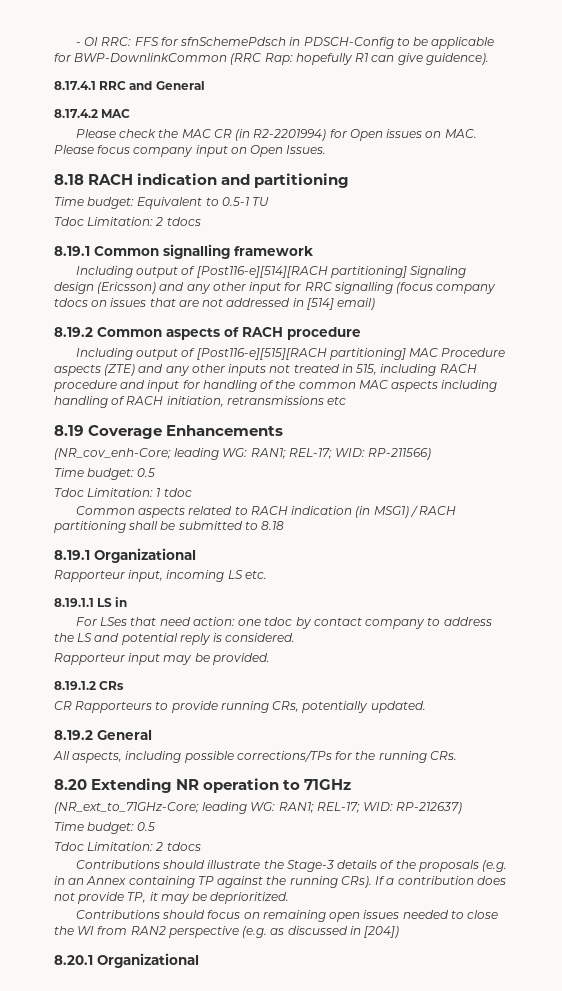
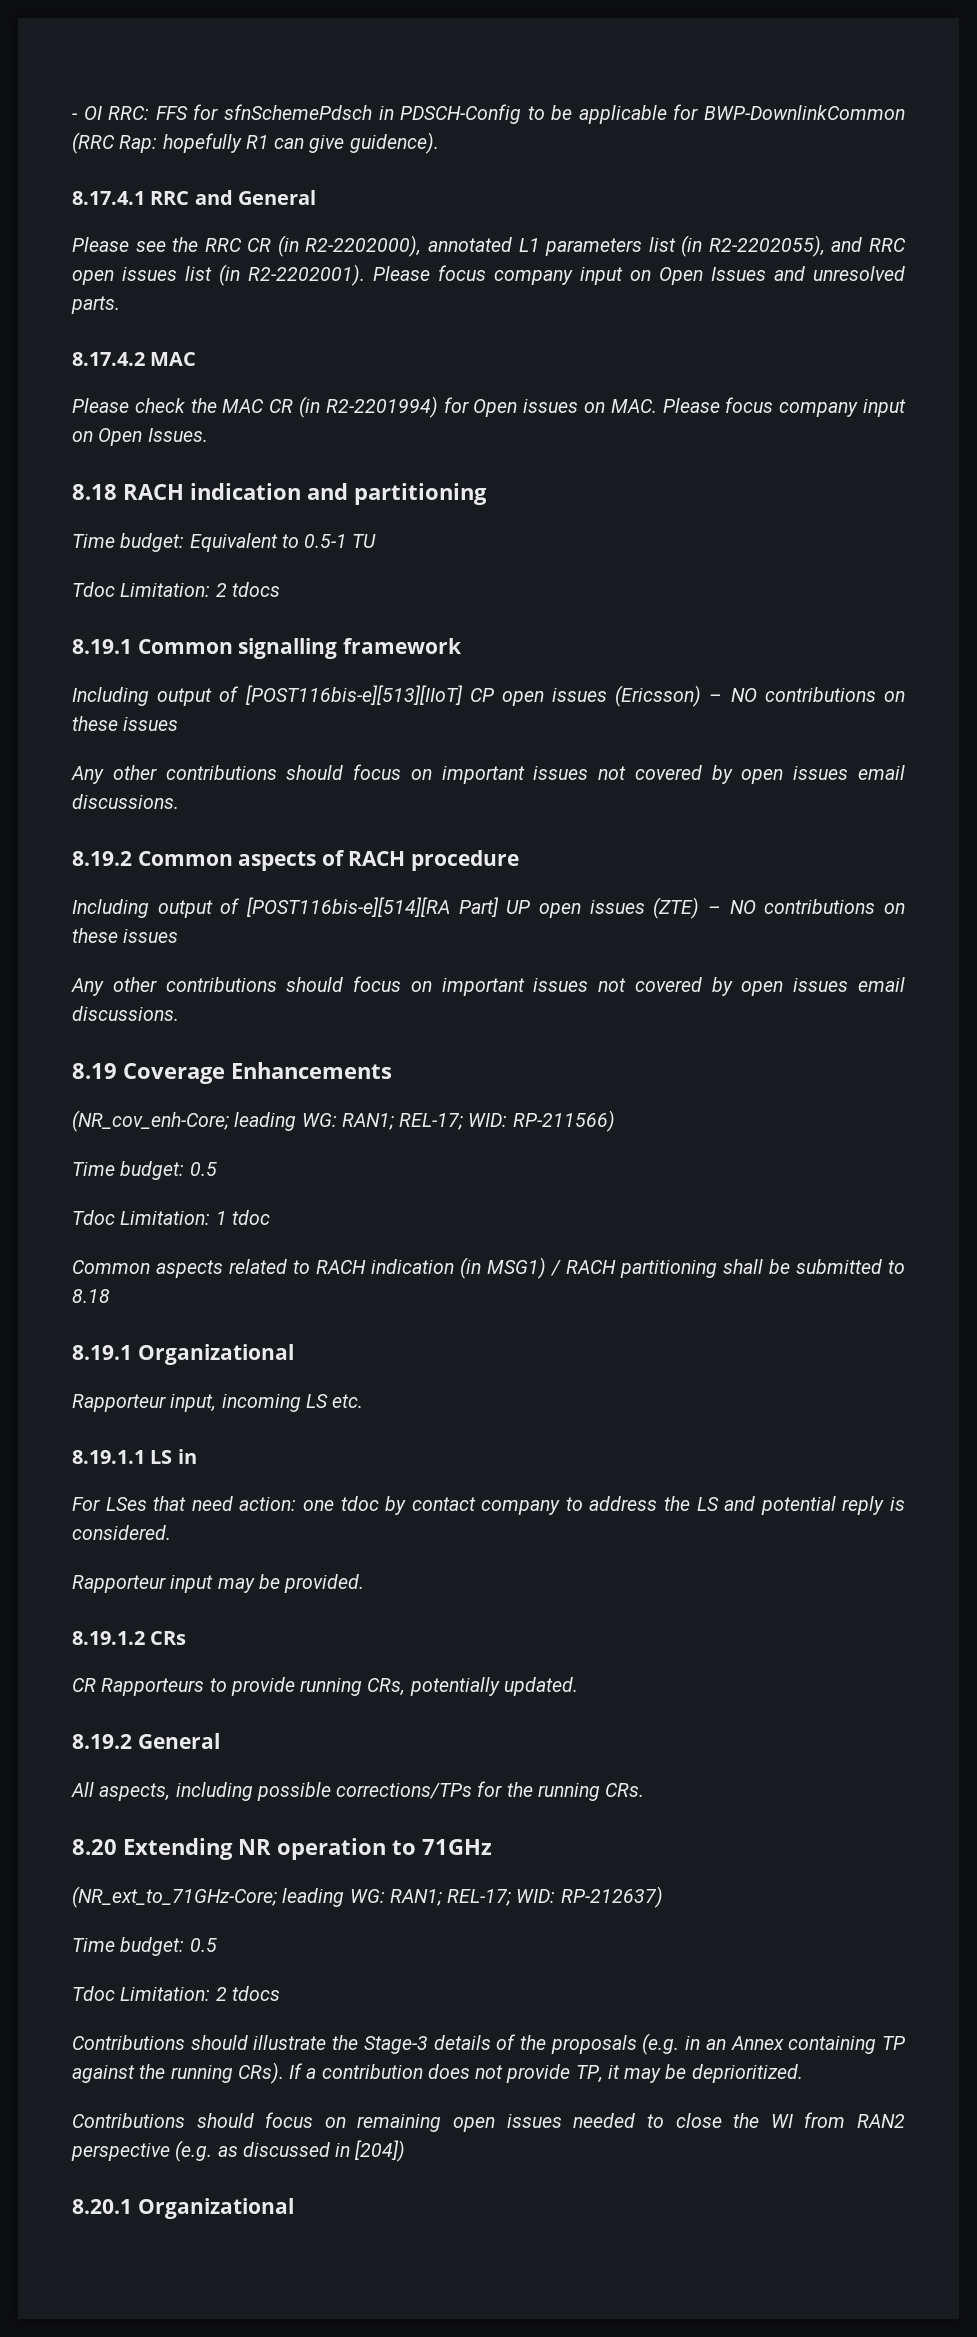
+ Please see the RRC CR (in R2-2202000), annotated L1 parameters list (in R2-2202055), and RRC open issues list (in R2-2202001). Please focus company input on Open Issues and unresolved parts.
- Including output of [Post116-e][514][RACH partitioning] Signaling design (Ericsson) and any other input for RRC signalling (focus company tdocs on issues that are not addressed in [514] email)
+ Including output of [POST116bis-e][513][IIoT] CP open issues (Ericsson) – NO contributions on these issues
+ Any other contributions should focus on important issues not covered by open issues email discussions.
- Including output of [Post116-e][515][RACH partitioning] MAC Procedure aspects (ZTE) and any other inputs not treated in 515, including RACH procedure and input for handling of the common MAC aspects including handling of RACH initiation, retransmissions etc
+ Including output of [POST116bis-e][514][RA Part] UP open issues (ZTE) – NO contributions on these issues
+ Any other contributions should focus on important issues not covered by open issues email discussions.

